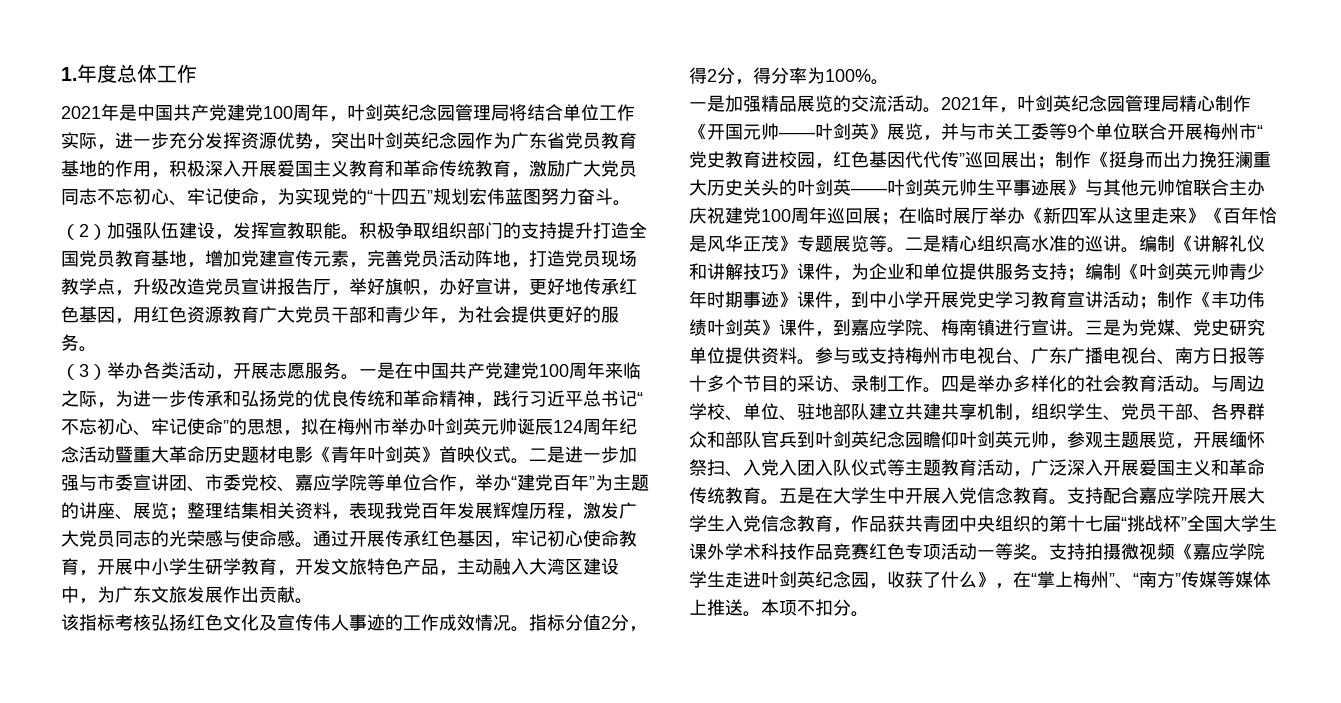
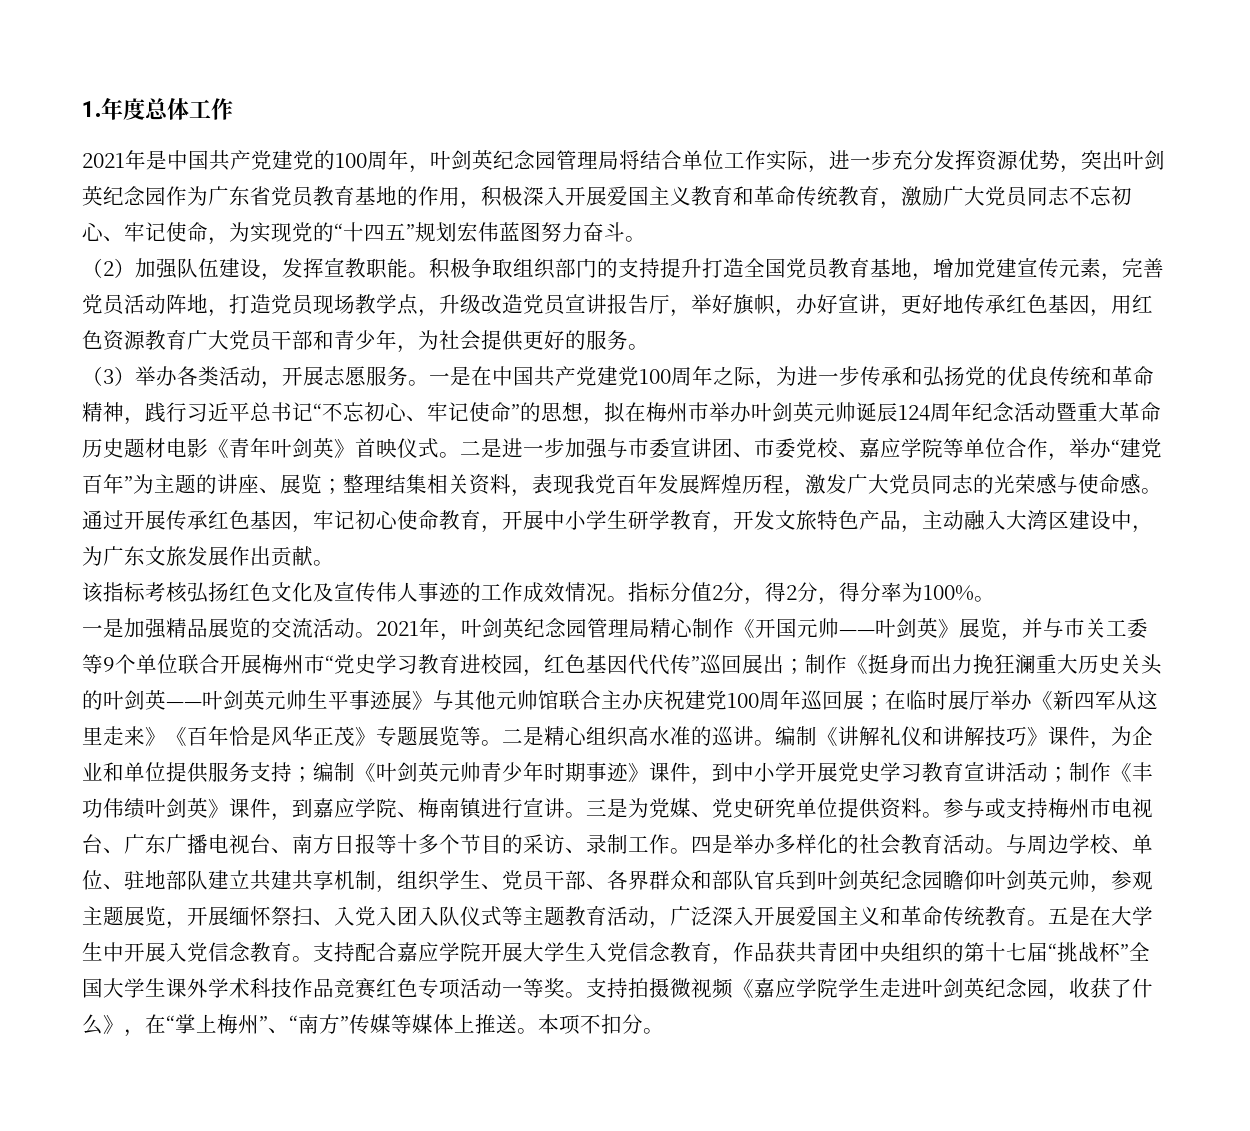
- 2021年是中国共产党建党100周年，叶剑英纪念园管理局将结合单位工作实际，进一步充分发挥资源优势，突出叶剑英纪念园作为广东省党员教育基地的作用，积极深入开展爱国主义教育和革命传统教育，激励广大党员同志不忘初心、牢记使命，为实现党的“十四五”规划宏伟蓝图努力奋斗。
+ 2021年是中国共产党建党的100周年，叶剑英纪念园管理局将结合单位工作实际，进一步充分发挥资源优势，突出叶剑英纪念园作为广东省党员教育基地的作用，积极深入开展爱国主义教育和革命传统教育，激励广大党员同志不忘初心、牢记使命，为实现党的“十四五”规划宏伟蓝图努力奋斗。
- 一是在中国共产党建党100周年来临之际，为进一步传承和弘扬党的优良传统和革命精神，践行习近平总书记“不忘初心、牢记使命”的思想，拟在梅州市举办叶剑英元帅诞辰124周年纪念活动暨重大革命历史题材电影《青年叶剑英》首映仪式。
+ 一是在中国共产党建党100周年之际，为进一步传承和弘扬党的优良传统和革命精神，践行习近平总书记“不忘初心、牢记使命”的思想，拟在梅州市举办叶剑英元帅诞辰124周年纪念活动暨重大革命历史题材电影《青年叶剑英》首映仪式。
- 2021年，叶剑英纪念园管理局精心制作《开国元帅——叶剑英》展览，并与市关工委等9个单位联合开展梅州市“党史教育进校园，红色基因代代传”巡回展出；
+ 2021年，叶剑英纪念园管理局精心制作《开国元帅——叶剑英》展览，并与市关工委等9个单位联合开展梅州市“党史学习教育进校园，红色基因代代传”巡回展出；

